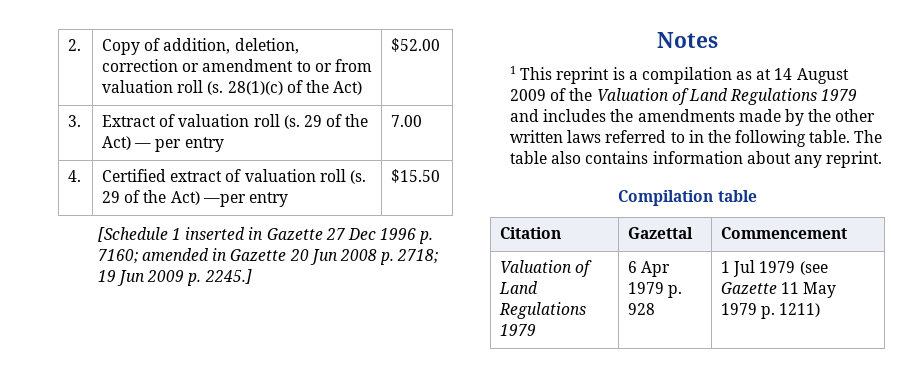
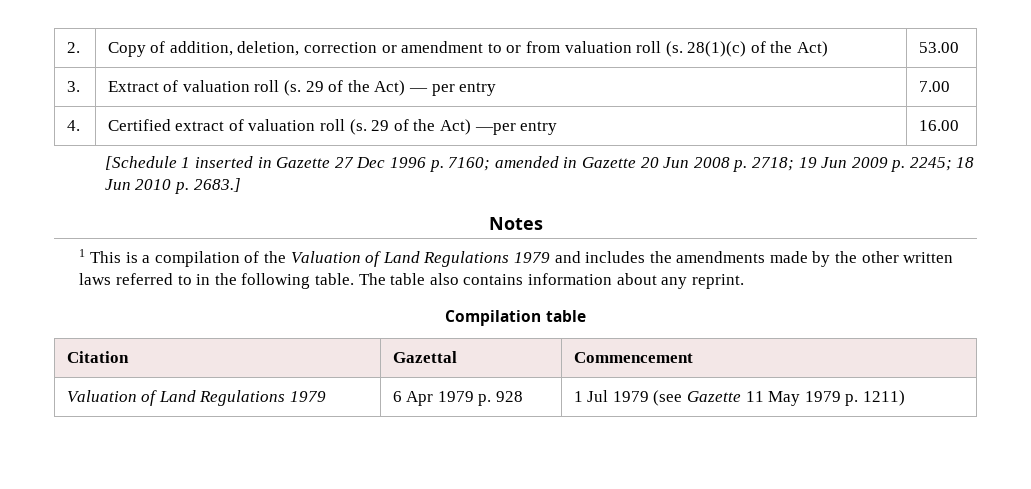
- 2. | Copy of addition, deletion, correction or amendment to or from valuation roll (s. 28(1)(c) of the Act) | $52.00
+ 2. | Copy of addition, deletion, correction or amendment to or from valuation roll (s. 28(1)(c) of the Act) | 53.00
- 4. | Certified extract of valuation roll (s. 29 of the Act) —per entry | $15.50
+ 4. | Certified extract of valuation roll (s. 29 of the Act) —per entry | 16.00
- [Schedule 1 inserted in Gazette 27 Dec 1996 p. 7160; amended in Gazette 20 Jun 2008 p. 2718; 19 Jun 2009 p. 2245.]
+ [Schedule 1 inserted in Gazette 27 Dec 1996 p. 7160; amended in Gazette 20 Jun 2008 p. 2718; 19 Jun 2009 p. 2245; 18 Jun 2010 p. 2683.]
- 1 This reprint is a compilation as at 14 August 2009 of the Valuation of Land Regulations 1979 and includes the amendments made by the other written laws referred to in the following table.
+ 1 This is a compilation of the Valuation of Land Regulations 1979 and includes the amendments made by the other written laws referred to in the following table.

